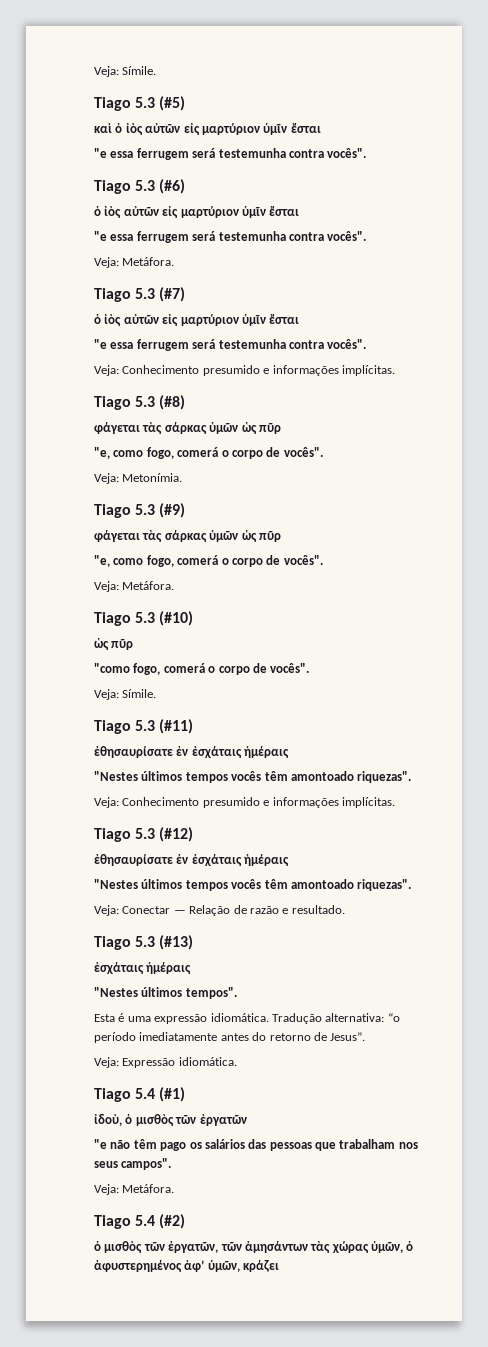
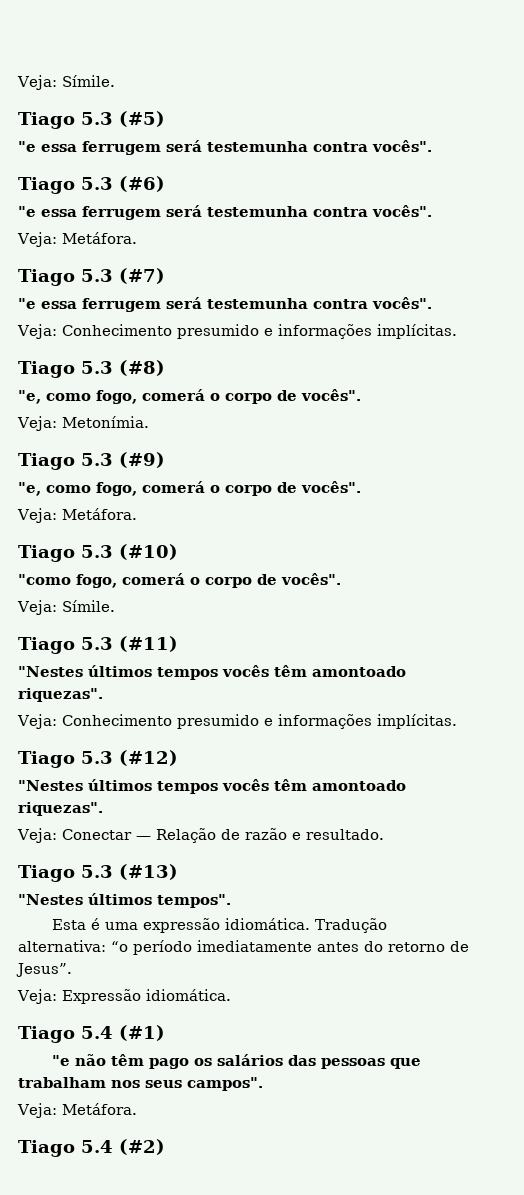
- καὶ ὁ ἰὸς αὐτῶν εἰς μαρτύριον ὑμῖν ἔσται
  Tiago 5.3 (#6)
- ὁ ἰὸς αὐτῶν εἰς μαρτύριον ὑμῖν ἔσται
  Tiago 5.3 (#7)
- ὁ ἰὸς αὐτῶν εἰς μαρτύριον ὑμῖν ἔσται
  Tiago 5.3 (#8)
- φάγεται τὰς σάρκας ὑμῶν ὡς πῦρ
  Tiago 5.3 (#9)
- φάγεται τὰς σάρκας ὑμῶν ὡς πῦρ
  Tiago 5.3 (#10)
- ὡς πῦρ
  Tiago 5.3 (#11)
- ἐθησαυρίσατε ἐν ἐσχάταις ἡμέραις
  Tiago 5.3 (#12)
- ἐθησαυρίσατε ἐν ἐσχάταις ἡμέραις
  Tiago 5.3 (#13)
- ἐσχάταις ἡμέραις
- ἰδοὺ, ὁ μισθὸς τῶν ἐργατῶν
- ὁ μισθὸς τῶν ἐργατῶν, τῶν ἀμησάντων τὰς χώρας ὑμῶν, ὁ ἀφυστερημένος ἀφ’ ὑμῶν, κράζει

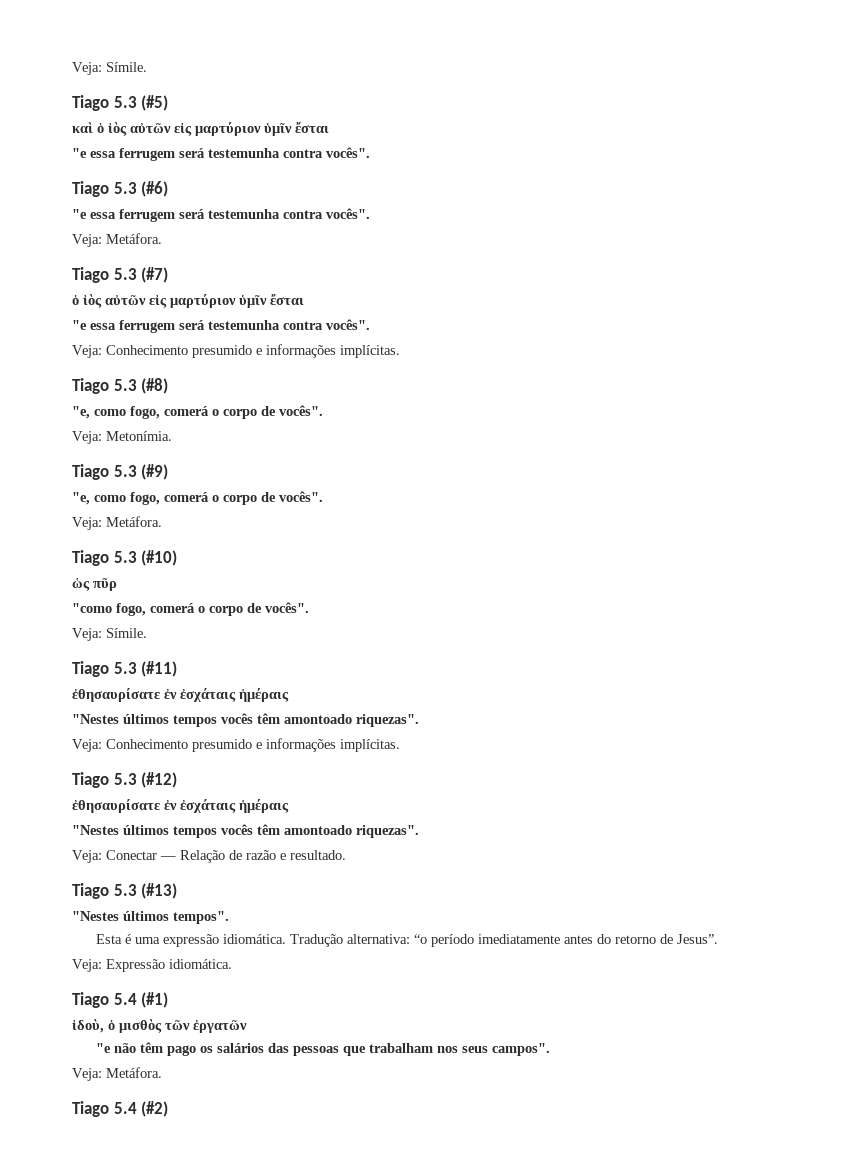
+ καὶ ὁ ἰὸς αὐτῶν εἰς μαρτύριον ὑμῖν ἔσται
  Tiago 5.3 (#7)
+ ὁ ἰὸς αὐτῶν εἰς μαρτύριον ὑμῖν ἔσται
+ ὡς πῦρ
  Tiago 5.3 (#11)
+ ἐθησαυρίσατε ἐν ἐσχάταις ἡμέραις
  Tiago 5.3 (#12)
+ ἐθησαυρίσατε ἐν ἐσχάταις ἡμέραις
+ ἰδοὺ, ὁ μισθὸς τῶν ἐργατῶν

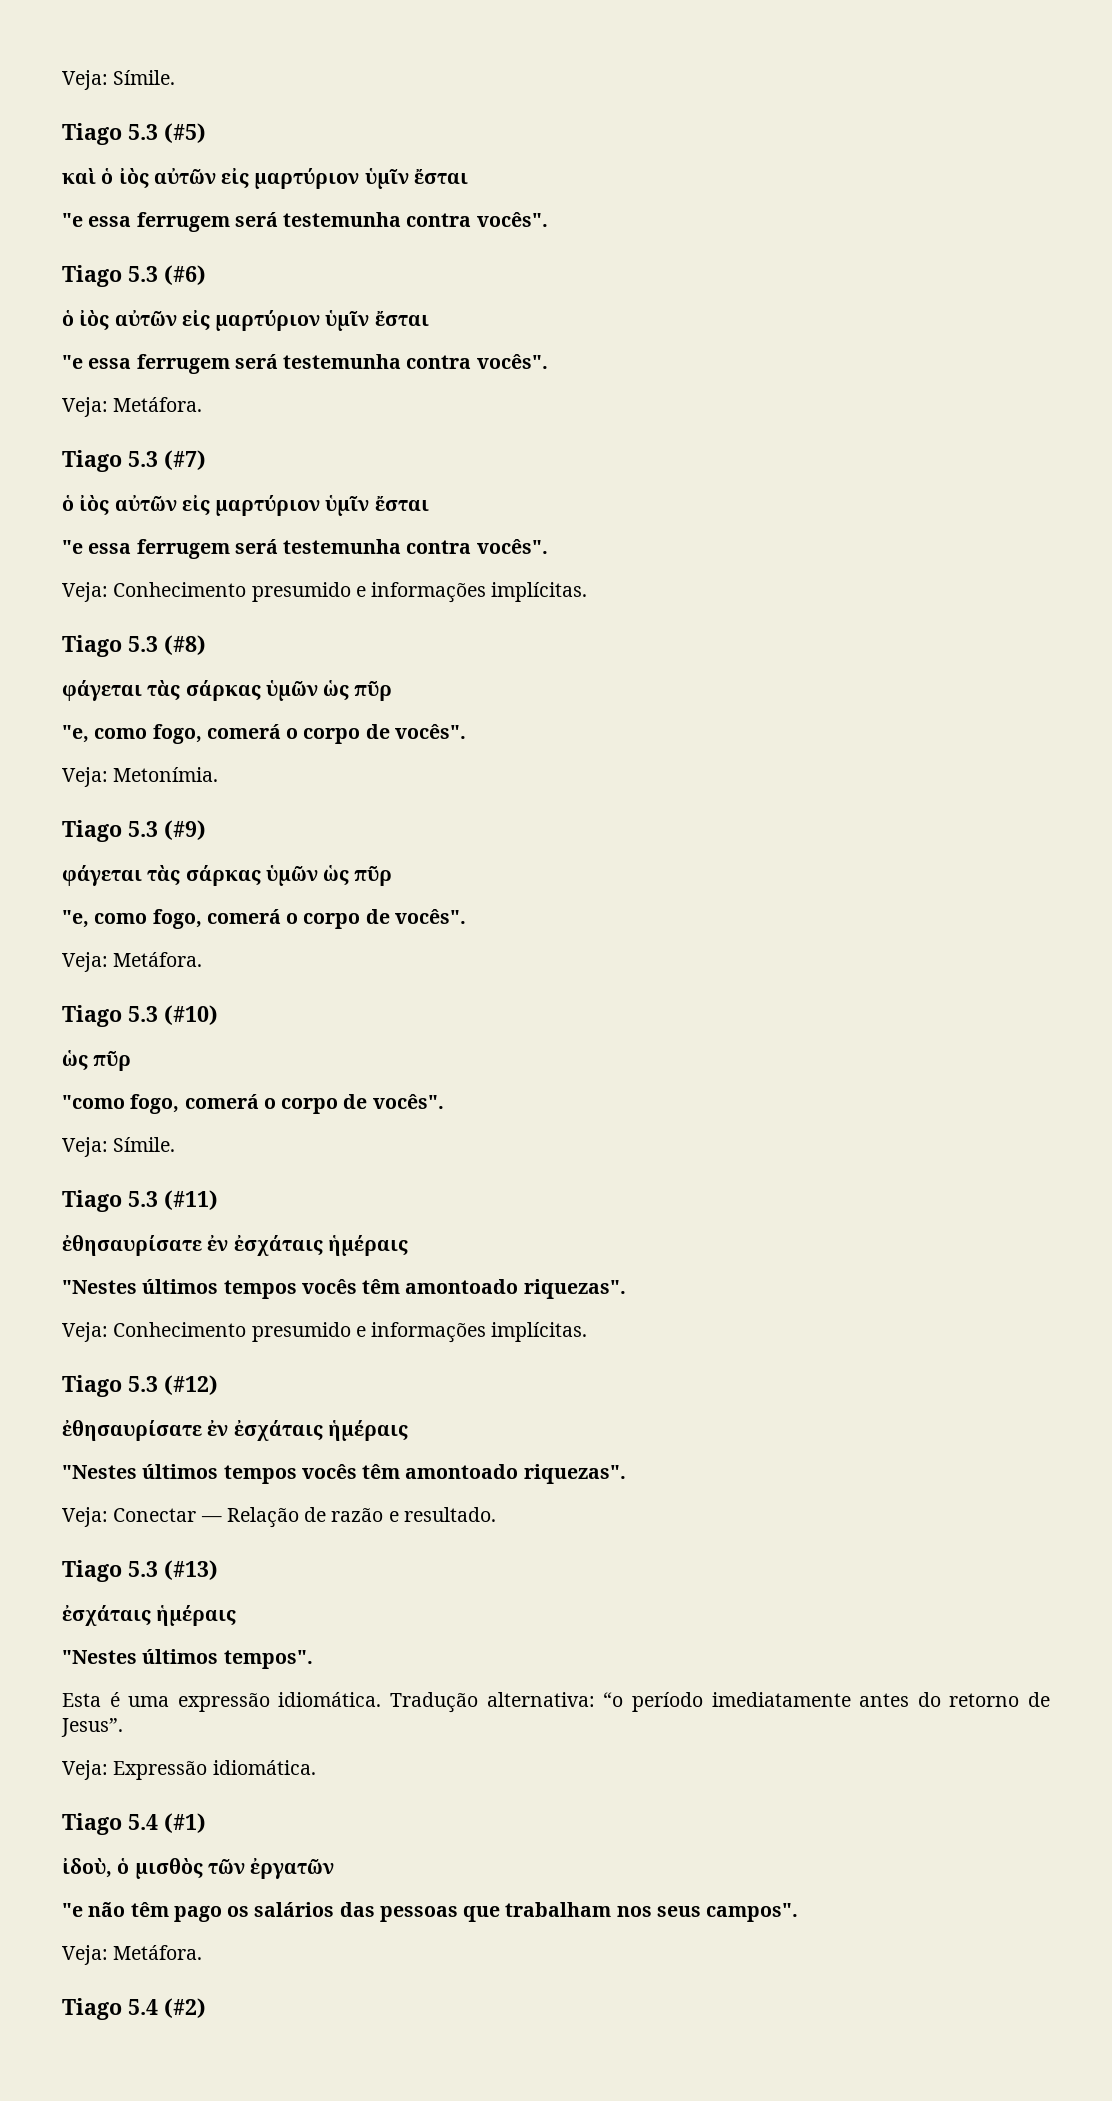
  Tiago 5.3 (#6)
+ ὁ ἰὸς αὐτῶν εἰς μαρτύριον ὑμῖν ἔσται
  Tiago 5.3 (#8)
+ φάγεται τὰς σάρκας ὑμῶν ὡς πῦρ
  Tiago 5.3 (#9)
+ φάγεται τὰς σάρκας ὑμῶν ὡς πῦρ
  Tiago 5.3 (#13)
+ ἐσχάταις ἡμέραις

